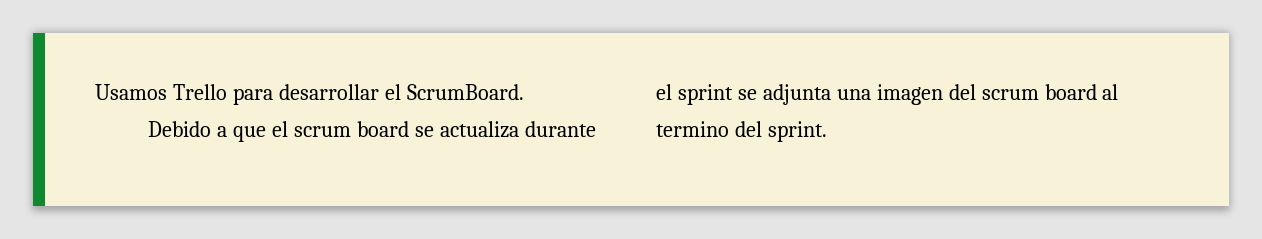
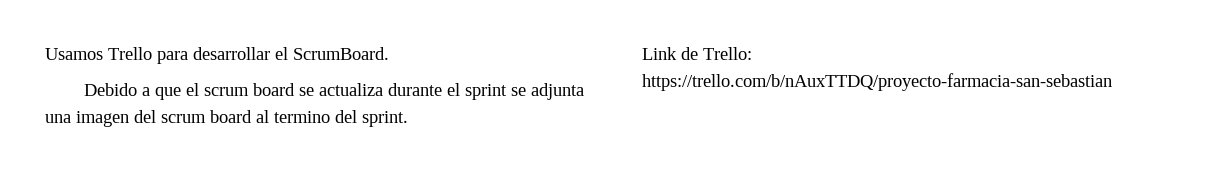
+ Link de Trello: https://trello.com/b/nAuxTTDQ/proyecto-farmacia-san-sebastian

